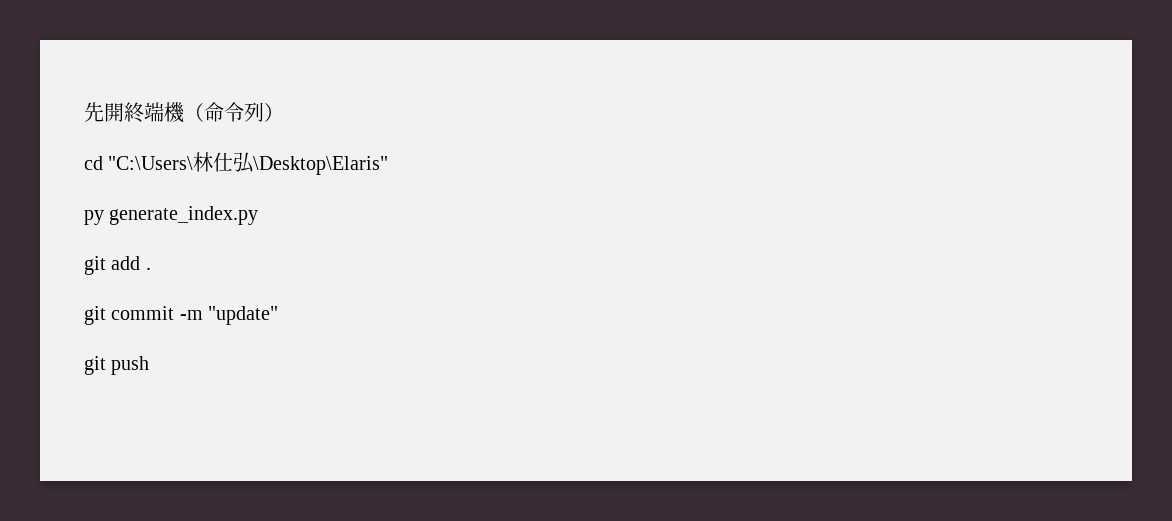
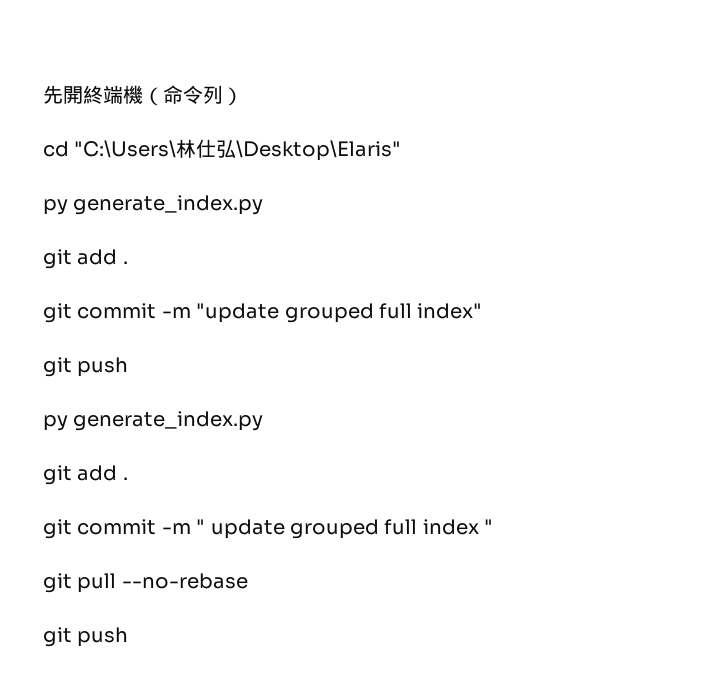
- git commit -m "update"
+ git commit -m "update grouped full index"
+ git push
+ py generate_index.py
+ git add .
+ git commit -m " update grouped full index "
+ git pull --no-rebase

